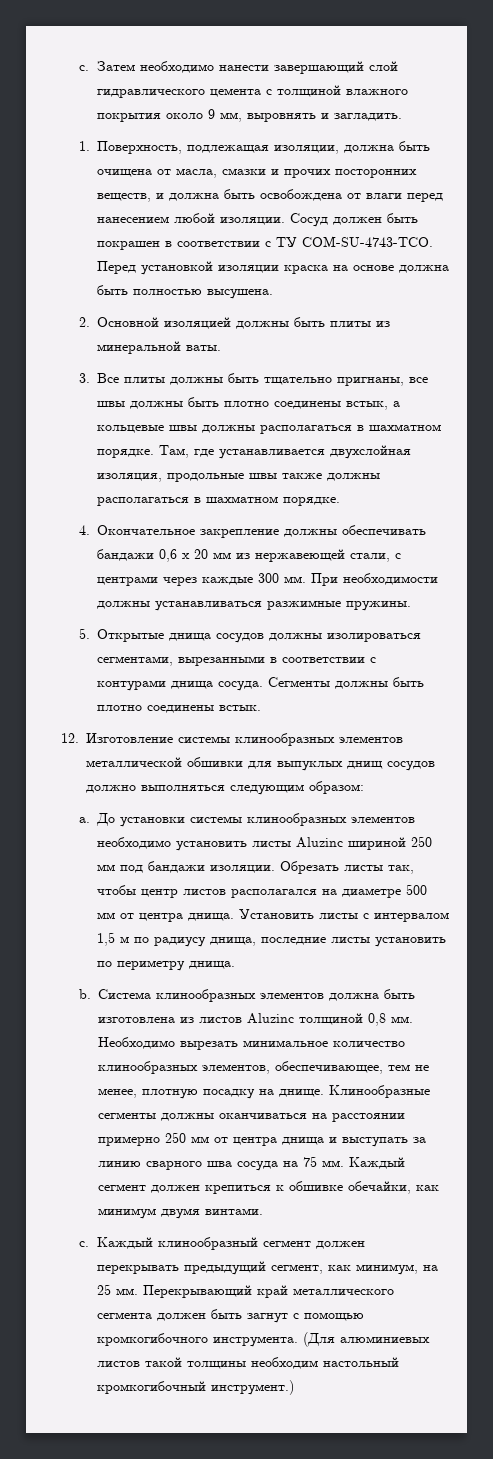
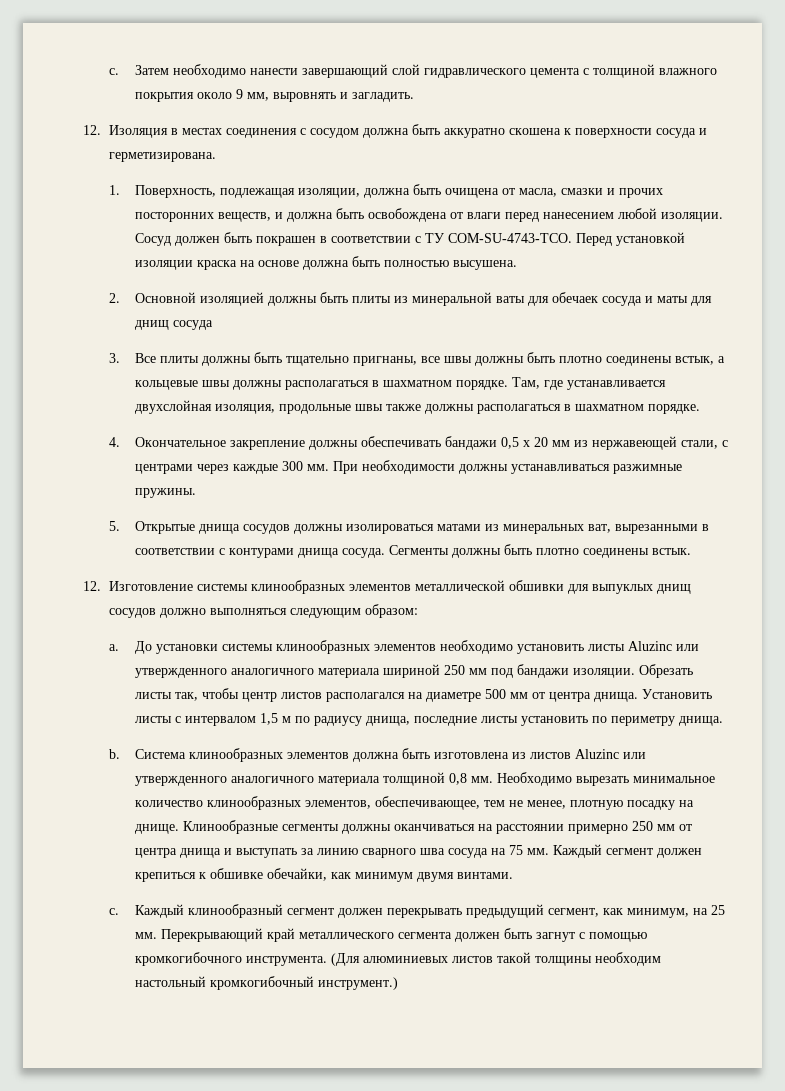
+ 12. Изоляция в местах соединения с сосудом должна быть аккуратно скошена к поверхности сосуда и герметизирована.
- 2. Основной изоляцией должны быть плиты из минеральной ваты.
+ 2. Основной изоляцией должны быть плиты из минеральной ваты для обечаек сосуда и маты для днищ сосуда
- 4. Окончательное закрепление должны обеспечивать бандажи 0,6 x 20 мм из нержавеющей стали, с центрами через каждые 300 мм.
+ 4. Окончательное закрепление должны обеспечивать бандажи 0,5 x 20 мм из нержавеющей стали, с центрами через каждые 300 мм.
- 5. Открытые днища сосудов должны изолироваться сегментами, вырезанными в соответствии с контурами днища сосуда.
+ 5. Открытые днища сосудов должны изолироваться матами из минеральных ват, вырезанными в соответствии с контурами днища сосуда.
- До установки системы клинообразных элементов необходимо установить листы Aluzinc шириной 250 мм под бандажи изоляции.
+ До установки системы клинообразных элементов необходимо установить листы Aluzinc или утвержденного аналогичного материала шириной 250 мм под бандажи изоляции.
- Система клинообразных элементов должна быть изготовлена из листов Aluzinc толщиной 0,8 мм.
+ Система клинообразных элементов должна быть изготовлена из листов Aluzinc или утвержденного аналогичного материала толщиной 0,8 мм.

